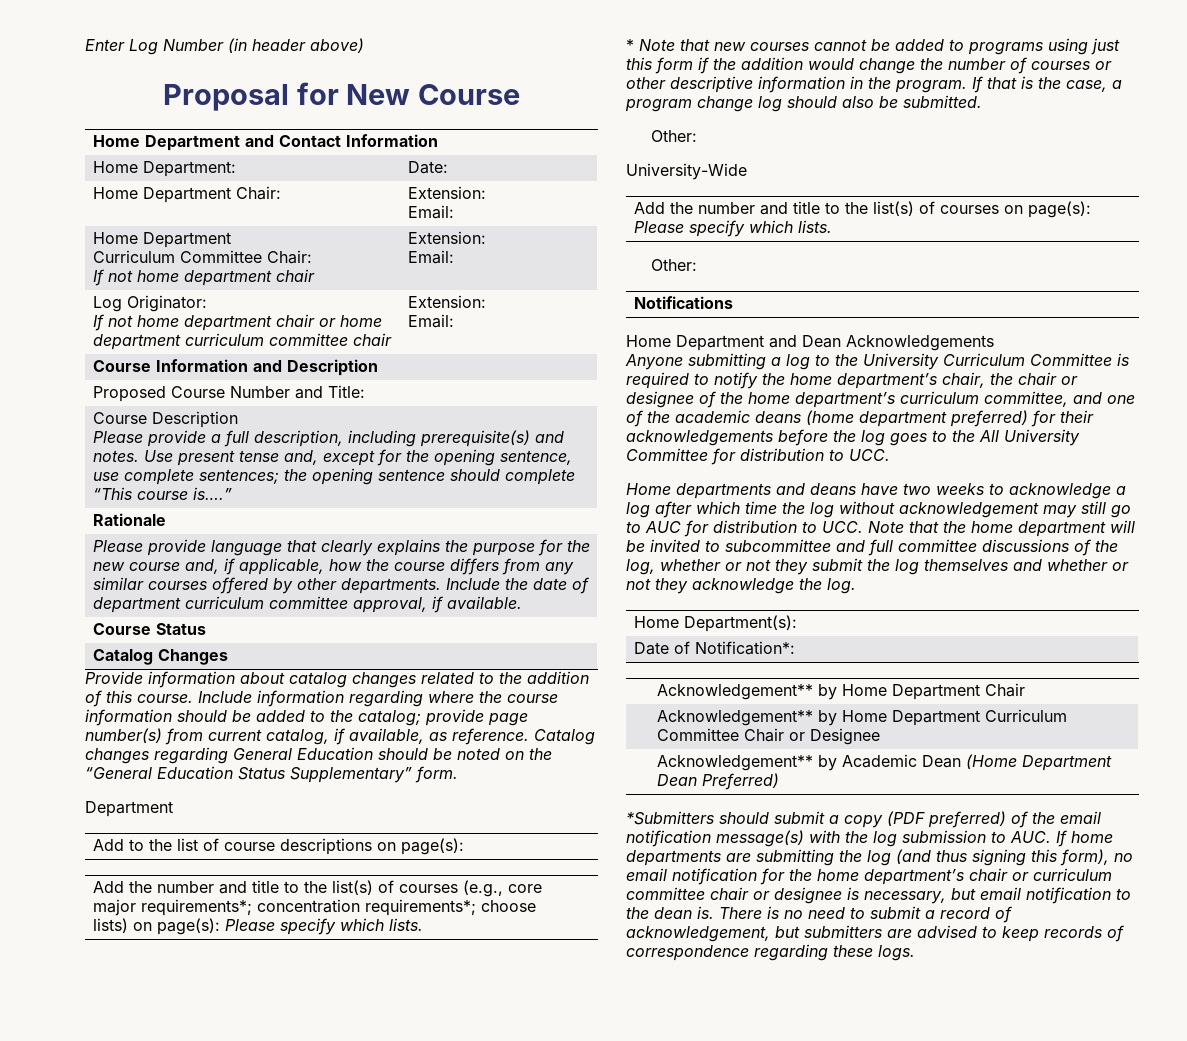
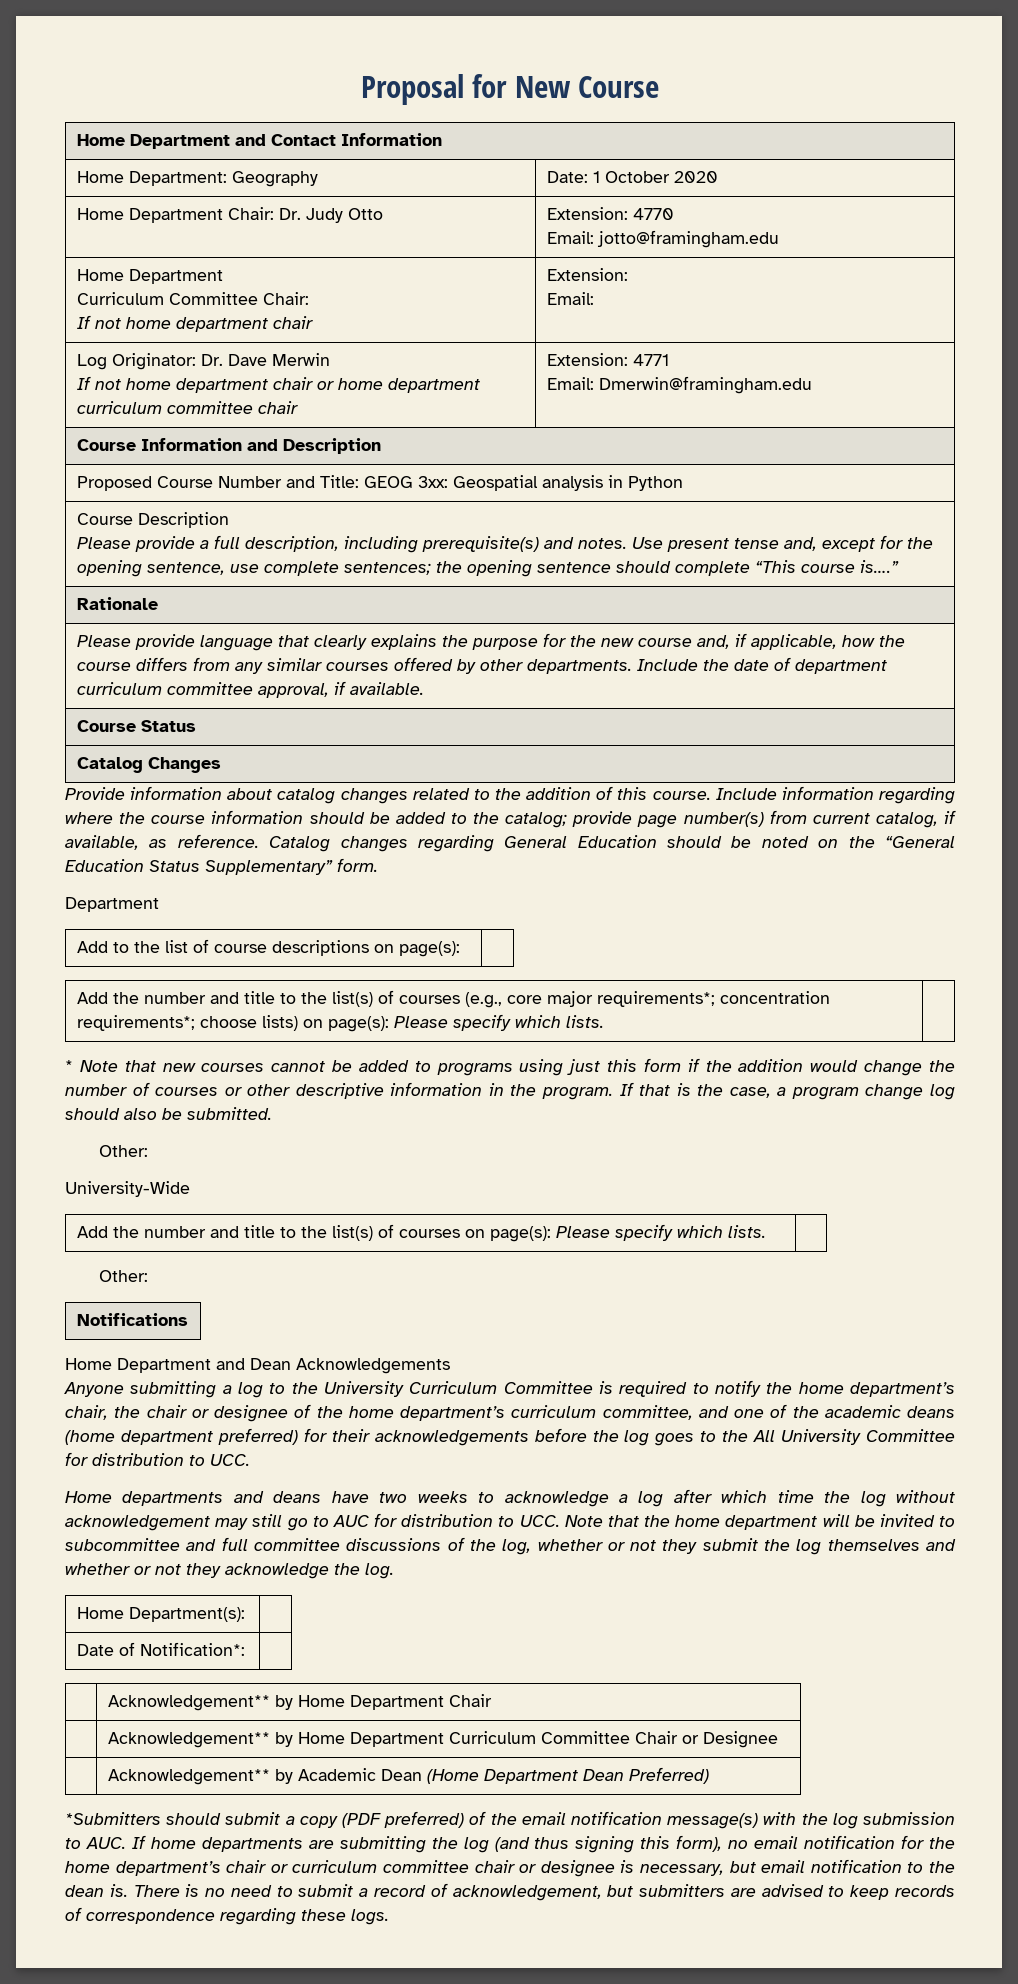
- Enter Log Number (in header above)
- Home Department: | Date:
+ Home Department: Geography | Date: 1 October 2020
- Home Department Chair: | Extension:
- Email:
+ Home Department Chair: Dr. Judy Otto | Extension: 4770
+ Email: jotto@framingham.edu
- Log Originator:
- If not home department chair or home department curriculum committee chair | Extension:
- Email:
+ Log Originator: Dr. Dave Merwin
+ If not home department chair or home department curriculum committee chair | Extension: 4771
+ Email: Dmerwin@framingham.edu
- Proposed Course Number and Title:
+ Proposed Course Number and Title: GEOG 3xx: Geospatial analysis in Python

